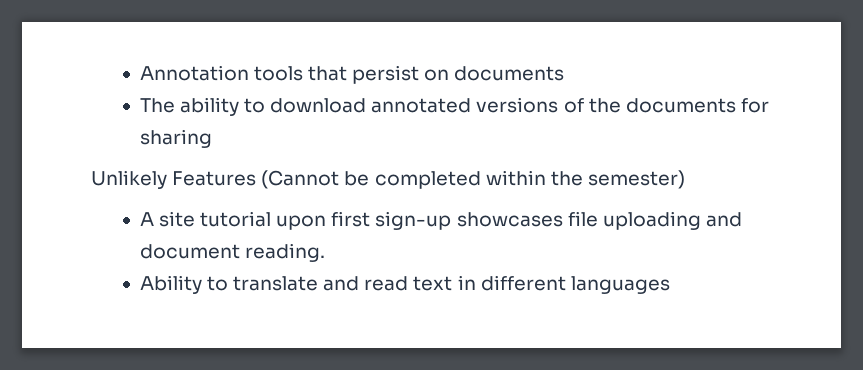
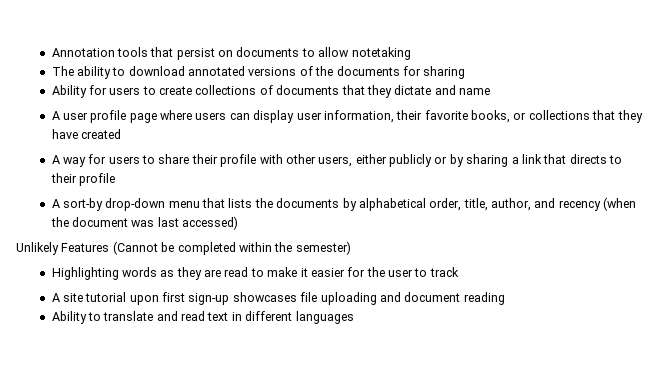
- Annotation tools that persist on documents
+ Annotation tools that persist on documents to allow notetaking
+ Ability for users to create collections of documents that they dictate and name
+ A user profile page where users can display user information, their favorite books, or collections that they have created
+ A way for users to share their profile with other users, either publicly or by sharing a link that directs to their profile
+ A sort-by drop-down menu that lists the documents by alphabetical order, title, author, and recency (when the document was last accessed)
+ Highlighting words as they are read to make it easier for the user to track
- A site tutorial upon first sign-up showcases file uploading and document reading.
+ A site tutorial upon first sign-up showcases file uploading and document reading

